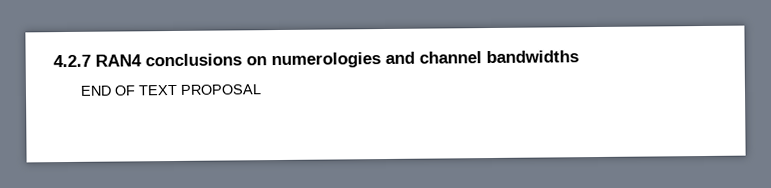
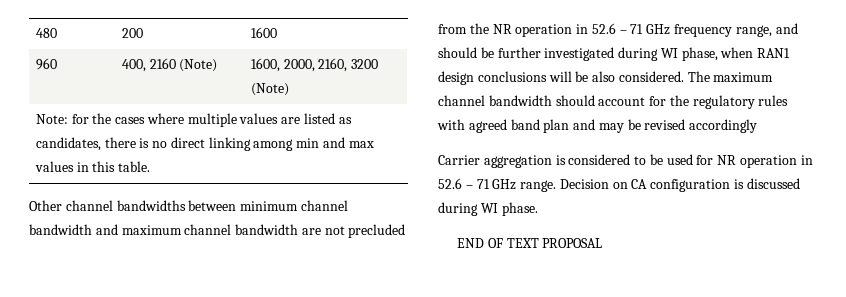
- 4.2.7 RAN4 conclusions on numerologies and channel bandwidths
+ 480 | 200 | 1600
+ 960 | 400, 2160 (Note) | 1600, 2000, 2160, 3200 (Note)
+ Note: for the cases where multiple values are listed as candidates, there is no direct linking among min and max values in this table.
+ Other channel bandwidths between minimum channel bandwidth and maximum channel bandwidth are not precluded from the NR operation in 52.6 – 71 GHz frequency range, and should be further investigated during WI phase, when RAN1 design conclusions will be also considered. The maximum channel bandwidth should account for the regulatory rules with agreed band plan and may be revised accordingly
+ Carrier aggregation is considered to be used for NR operation in 52.6 – 71 GHz range. Decision on CA configuration is discussed during WI phase.

